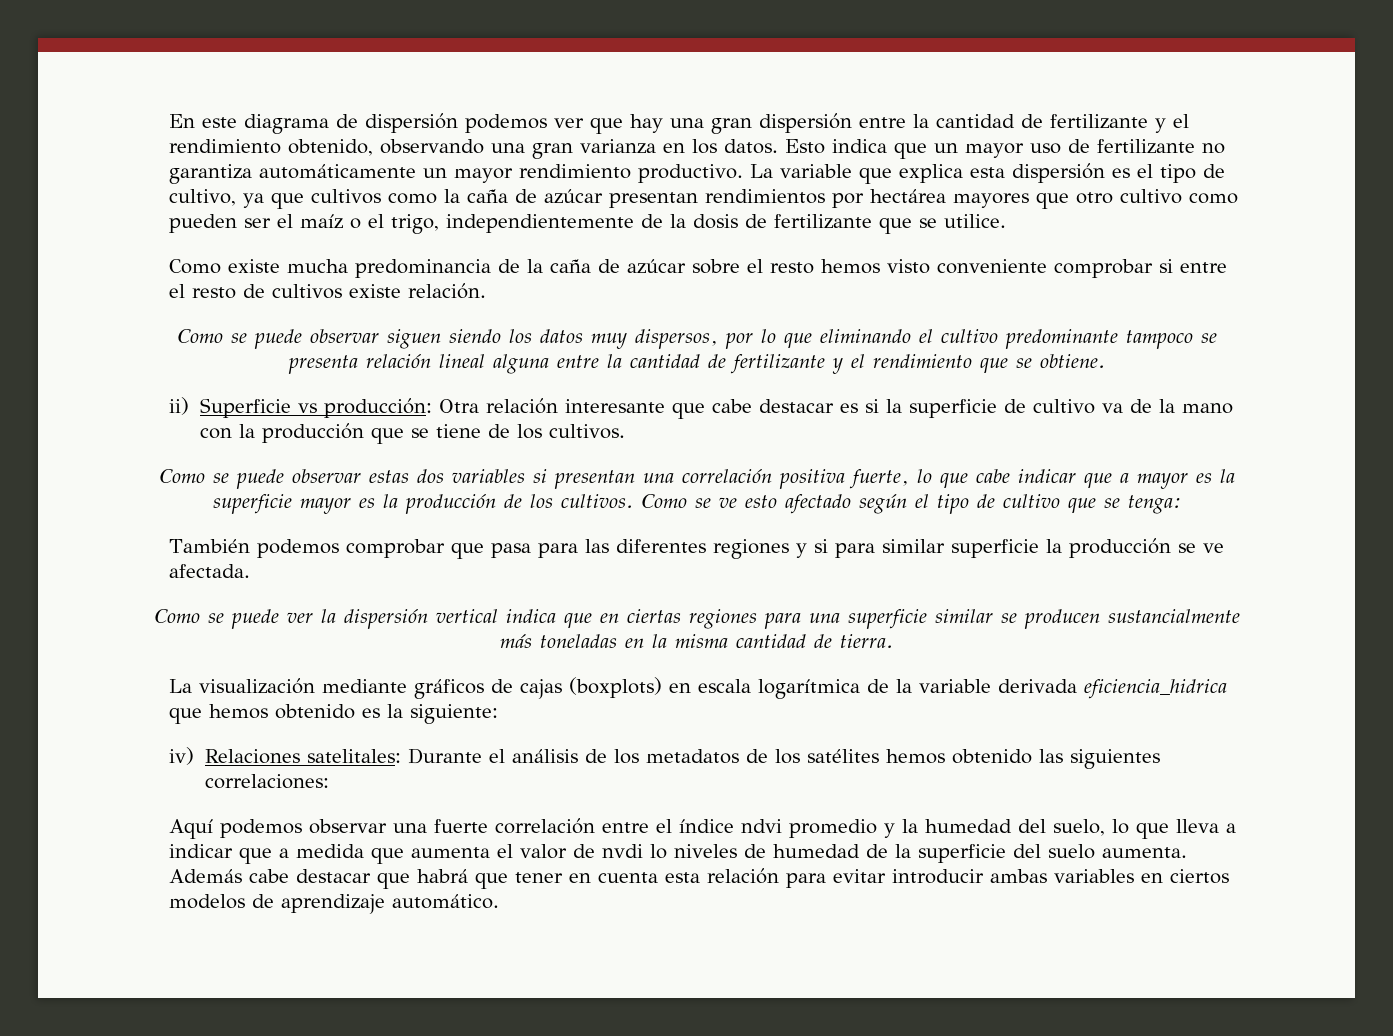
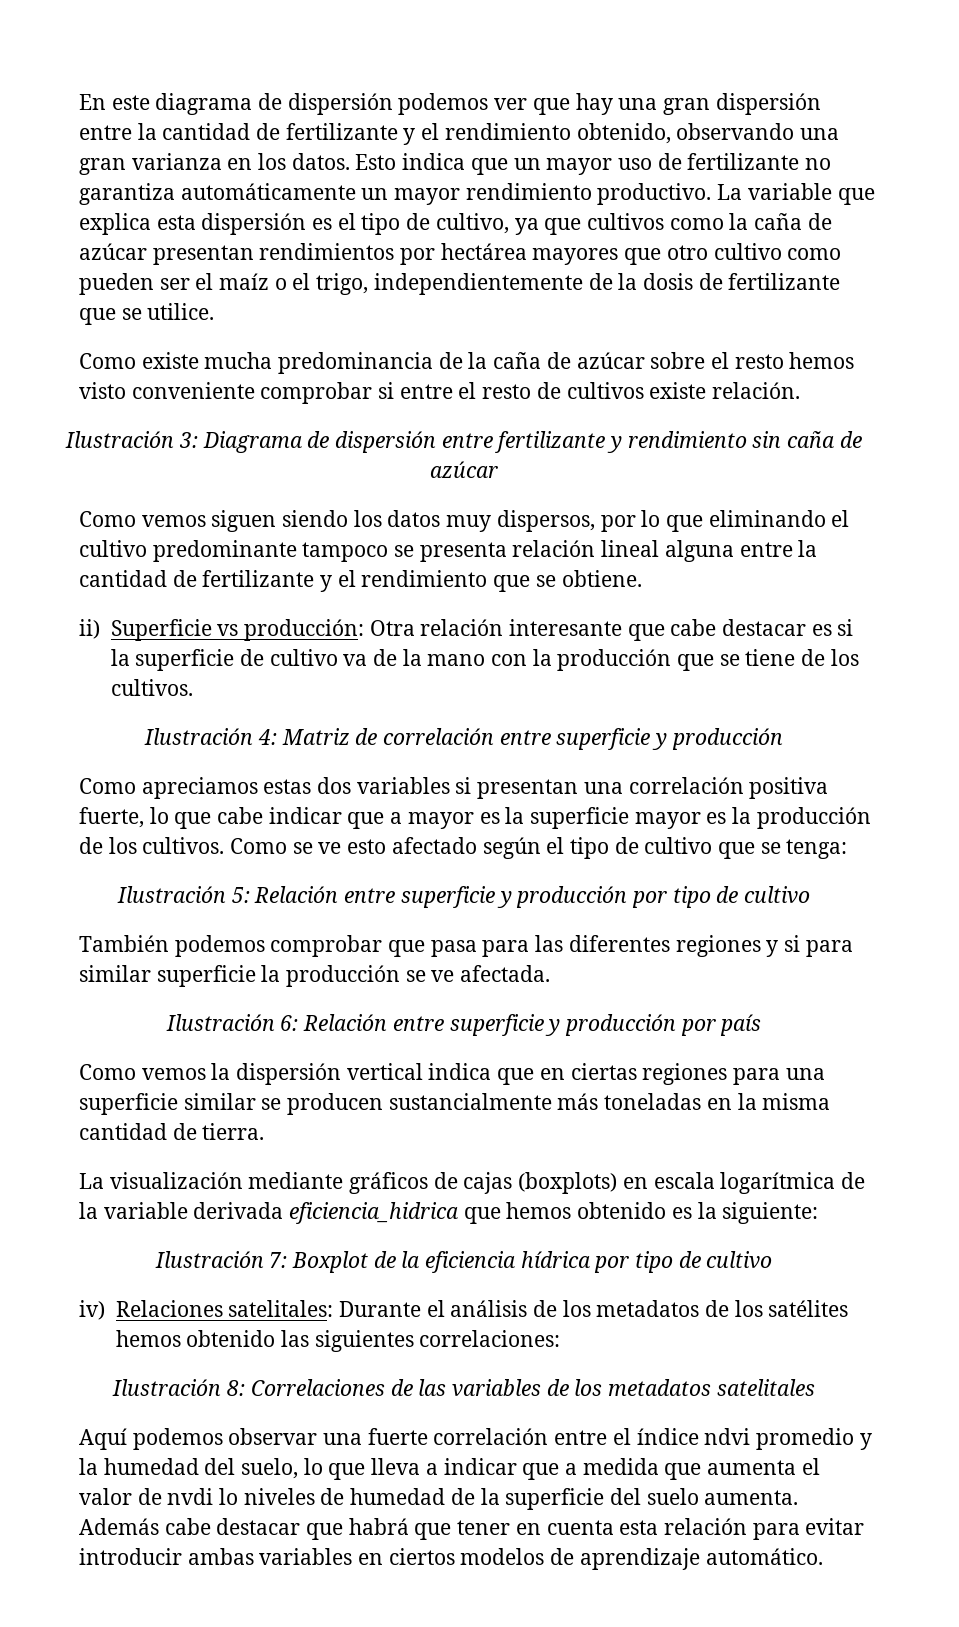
- Como se puede observar siguen siendo los datos muy dispersos, por lo que eliminando el cultivo predominante tampoco se presenta relación lineal alguna entre la cantidad de fertilizante y el rendimiento que se obtiene.
+ Ilustración 3: Diagrama de dispersión entre fertilizante y rendimiento sin caña de azúcar
+ Como vemos siguen siendo los datos muy dispersos, por lo que eliminando el cultivo predominante tampoco se presenta relación lineal alguna entre la cantidad de fertilizante y el rendimiento que se obtiene.
- Como se puede observar estas dos variables si presentan una correlación positiva fuerte, lo que cabe indicar que a mayor es la superficie mayor es la producción de los cultivos.
+ Ilustración 4: Matriz de correlación entre superficie y producción
+ Como apreciamos estas dos variables si presentan una correlación positiva fuerte, lo que cabe indicar que a mayor es la superficie mayor es la producción de los cultivos.
+ Ilustración 5: Relación entre superficie y producción por tipo de cultivo
- Como se puede ver la dispersión vertical indica que en ciertas regiones para una superficie similar se producen sustancialmente más toneladas en la misma cantidad de tierra.
+ Ilustración 6: Relación entre superficie y producción por país
+ Como vemos la dispersión vertical indica que en ciertas regiones para una superficie similar se producen sustancialmente más toneladas en la misma cantidad de tierra.
+ Ilustración 7: Boxplot de la eficiencia hídrica por tipo de cultivo
+ Ilustración 8: Correlaciones de las variables de los metadatos satelitales

